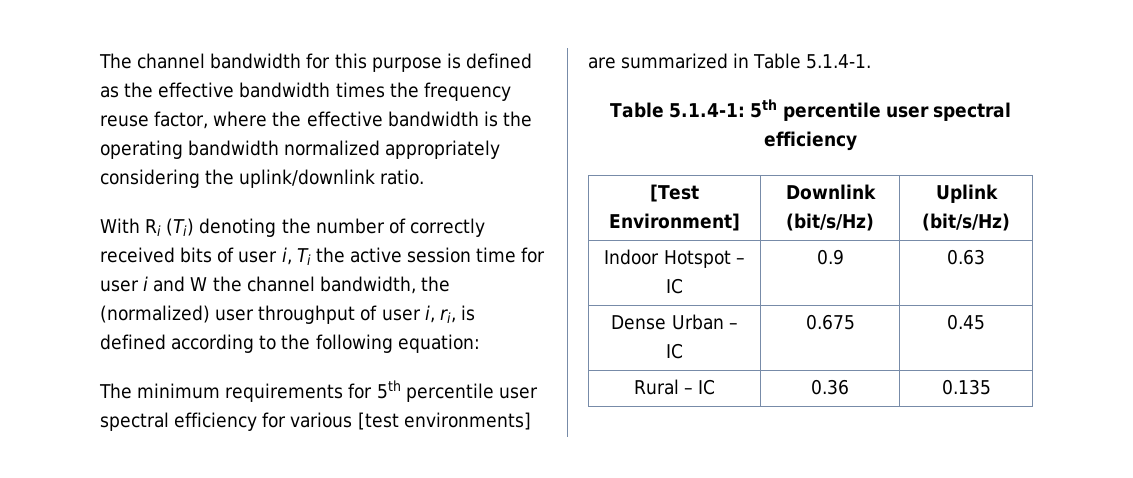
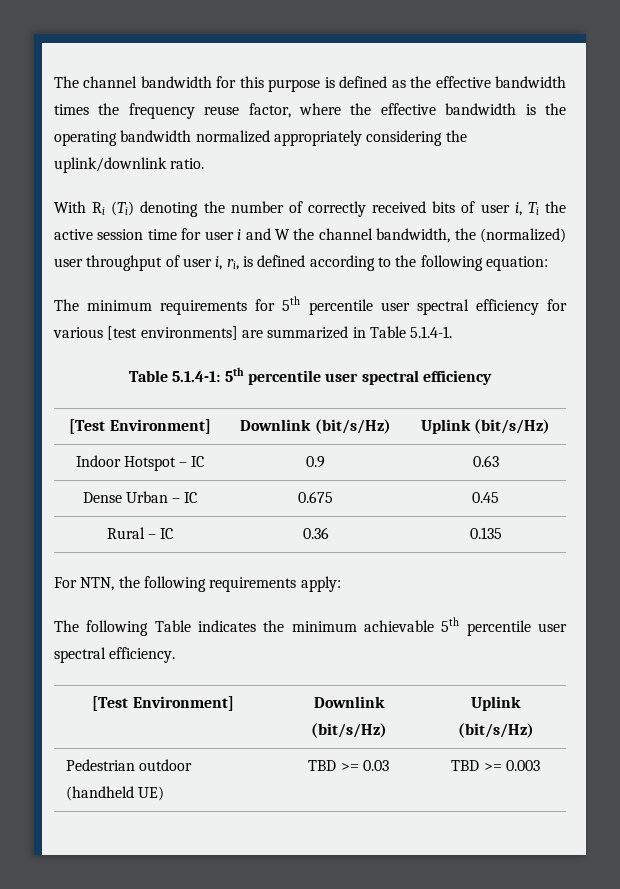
+ For NTN, the following requirements apply:
+ The following Table indicates the minimum achievable 5th percentile user spectral efficiency.
+ [Test Environment] | Downlink (bit/s/Hz) | Uplink (bit/s/Hz)
+ Pedestrian outdoor (handheld UE) | TBD >= 0.03 | TBD >= 0.003

